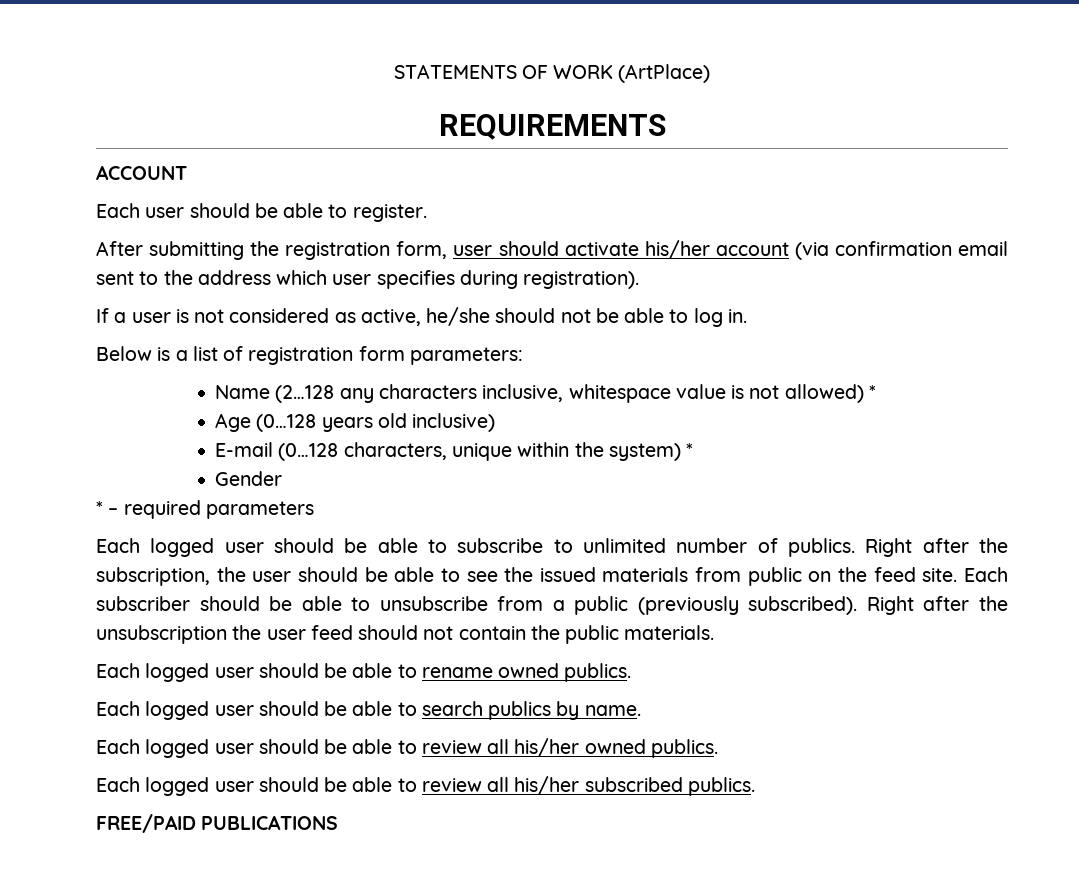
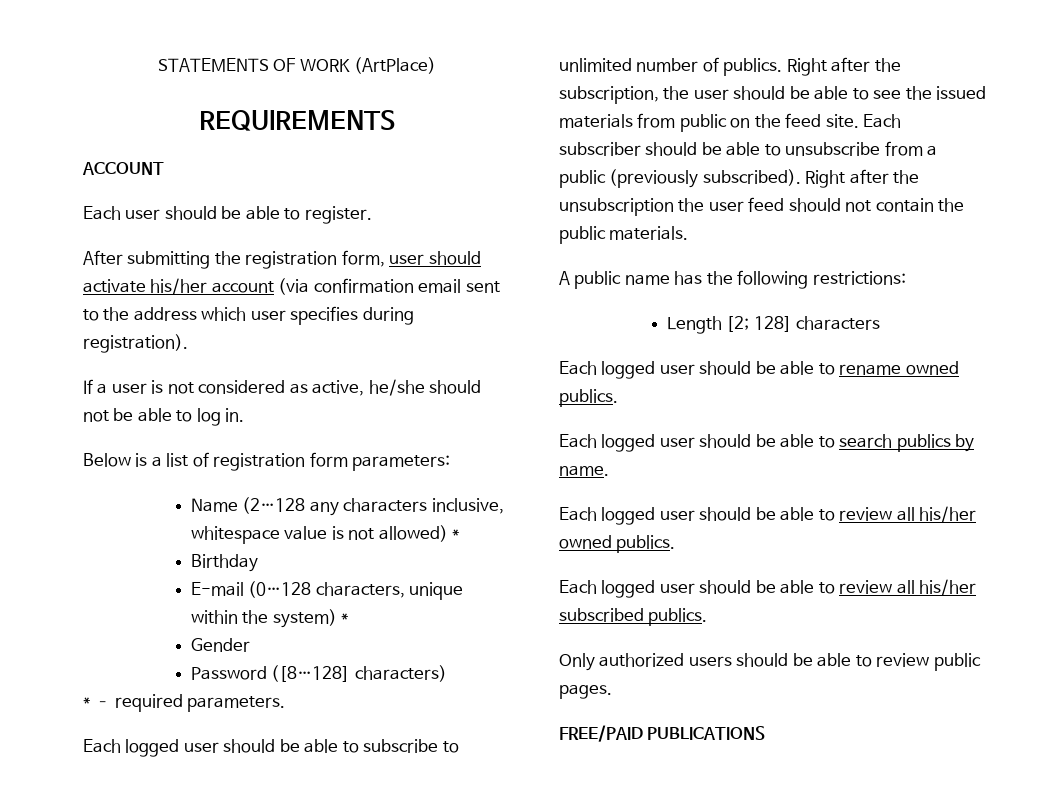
- Age (0…128 years old inclusive)
+ Birthday
+ Password ([8…128] characters)
- * – required parameters
+ * – required parameters.
+ A public name has the following restrictions:
+ Length [2; 128] characters
+ Only authorized users should be able to review public pages.

